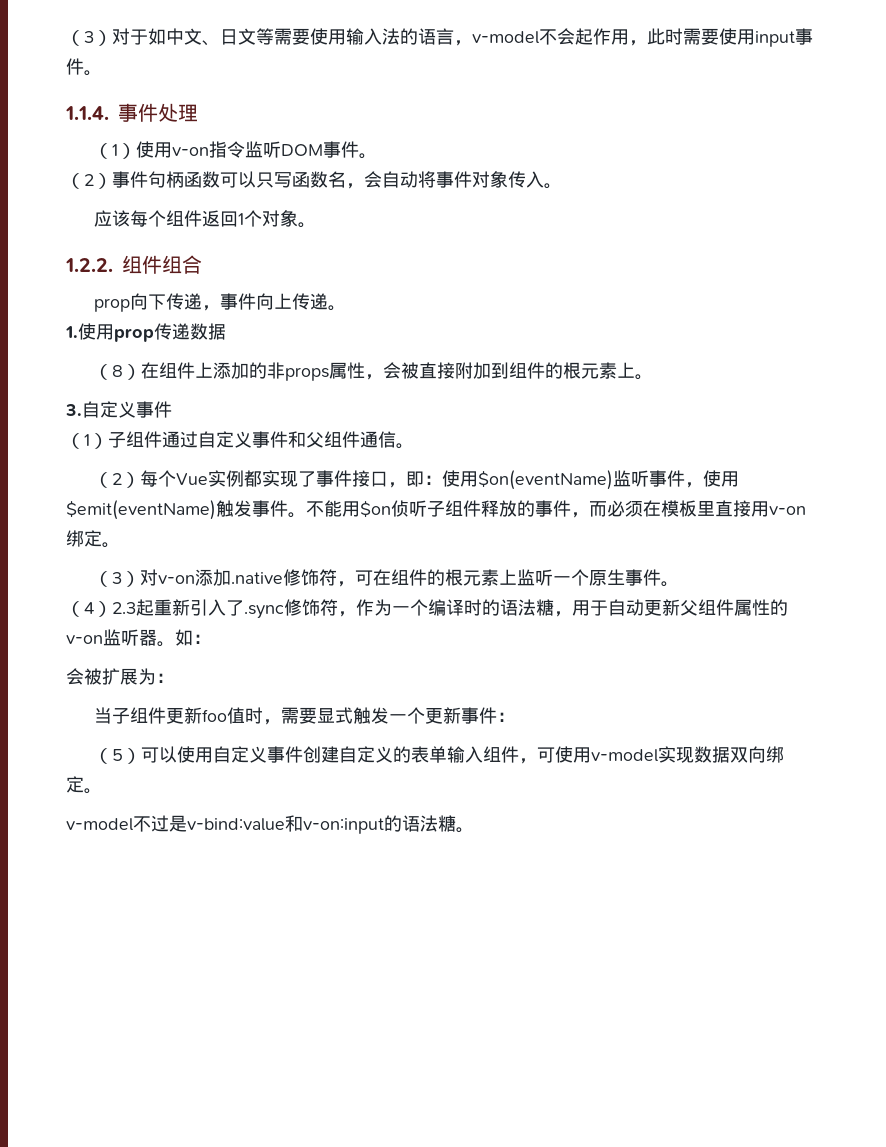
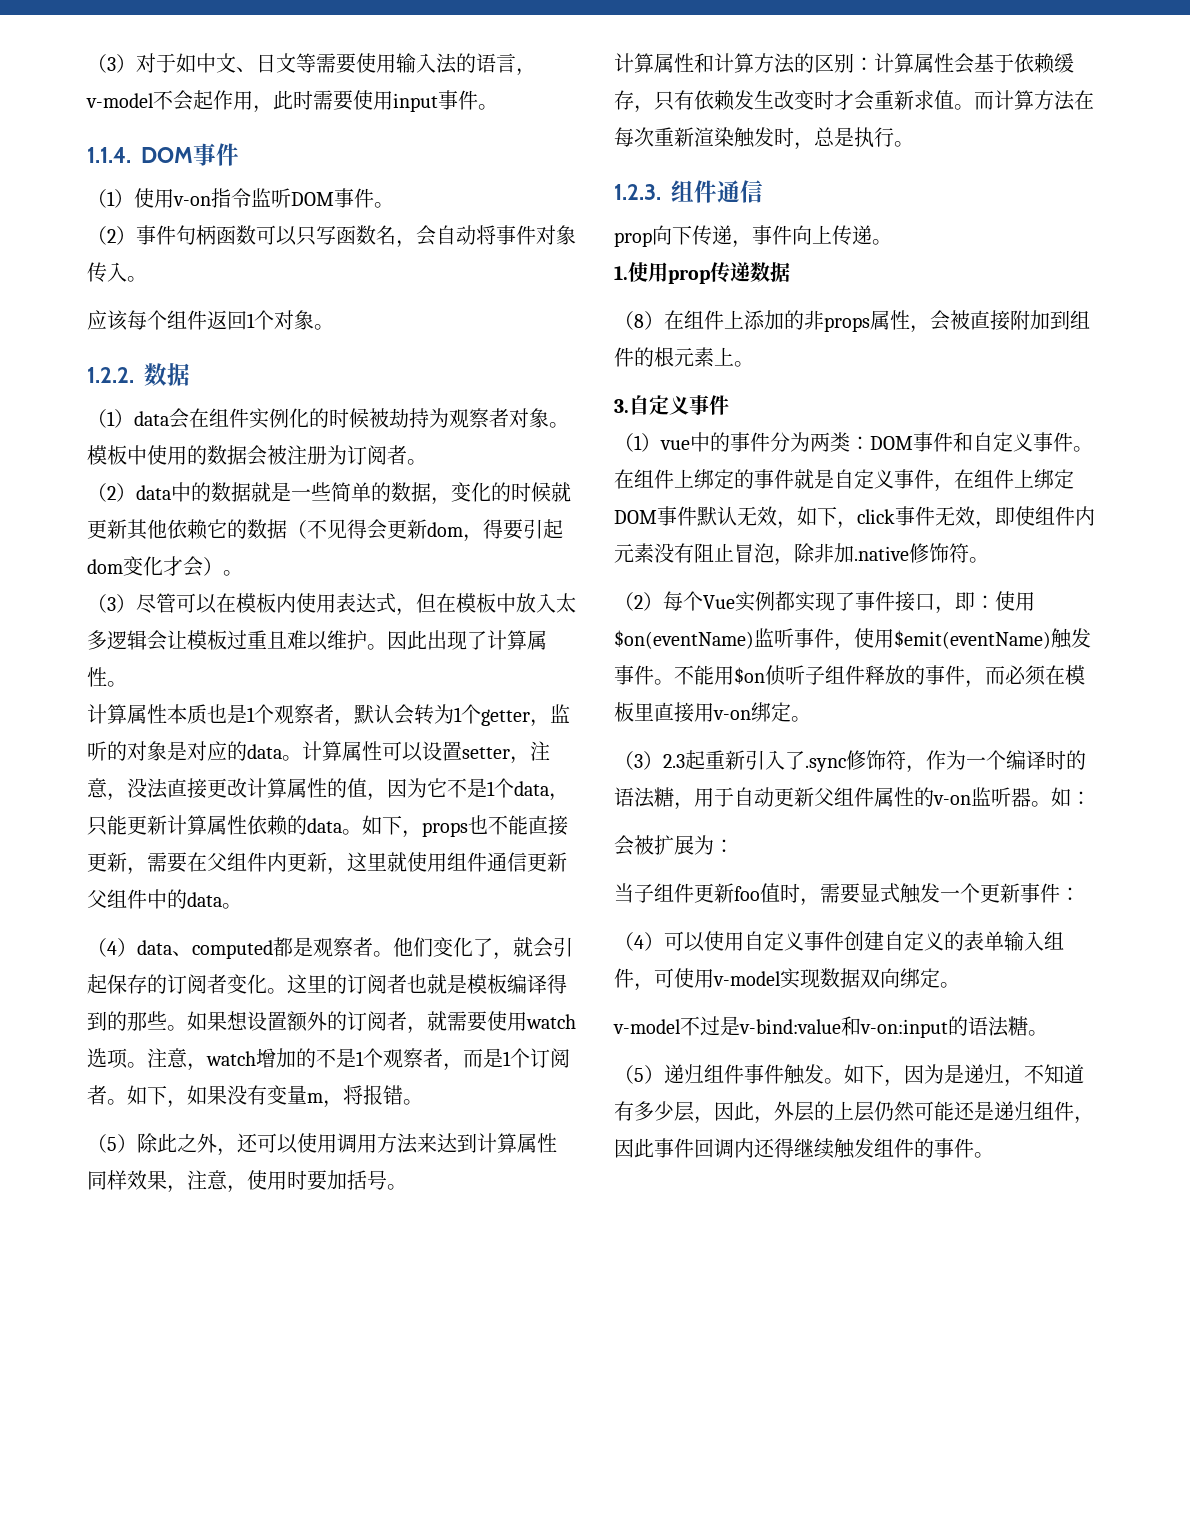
- 1.1.4.事件处理
+ 1.1.4. DOM事件
- 1.2.2.组件组合
+ 1.2.2.数据
+ （1）data会在组件实例化的时候被劫持为观察者对象。模板中使用的数据会被注册为订阅者。
+ （2）data中的数据就是一些简单的数据，变化的时候就更新其他依赖它的数据（不见得会更新dom，得要引起dom变化才会）。
+ （3）尽管可以在模板内使用表达式，但在模板中放入太多逻辑会让模板过重且难以维护。因此出现了计算属性。
+ 计算属性本质也是1个观察者，默认会转为1个getter，监听的对象是对应的data。计算属性可以设置setter，注意，没法直接更改计算属性的值，因为它不是1个data，只能更新计算属性依赖的data。如下，props也不能直接更新，需要在父组件内更新，这里就使用组件通信更新父组件中的data。
+ （4）data、computed都是观察者。他们变化了，就会引起保存的订阅者变化。这里的订阅者也就是模板编译得到的那些。如果想设置额外的订阅者，就需要使用watch选项。注意，watch增加的不是1个观察者，而是1个订阅者。如下，如果没有变量m，将报错。
+ （5）除此之外，还可以使用调用方法来达到计算属性同样效果，注意，使用时要加括号。
+ 计算属性和计算方法的区别：计算属性会基于依赖缓存，只有依赖发生改变时才会重新求值。而计算方法在每次重新渲染触发时，总是执行。
+ 1.2.3.组件通信
- （1）子组件通过自定义事件和父组件通信。
+ （1）vue中的事件分为两类：DOM事件和自定义事件。在组件上绑定的事件就是自定义事件，在组件上绑定DOM事件默认无效，如下，click事件无效，即使组件内元素没有阻止冒泡，除非加.native修饰符。
- （3）对v-on添加.native修饰符，可在组件的根元素上监听一个原生事件。
- （4）2.3起重新引入了.sync修饰符，作为一个编译时的语法糖，用于自动更新父组件属性的v-on监听器。
+ （3）2.3起重新引入了.sync修饰符，作为一个编译时的语法糖，用于自动更新父组件属性的v-on监听器。
- （5）可以使用自定义事件创建自定义的表单输入组件，可使用v-model实现数据双向绑定。
+ （4）可以使用自定义事件创建自定义的表单输入组件，可使用v-model实现数据双向绑定。
+ （5）递归组件事件触发。如下，因为是递归，不知道有多少层，因此，外层的上层仍然可能还是递归组件，因此事件回调内还得继续触发组件的事件。

